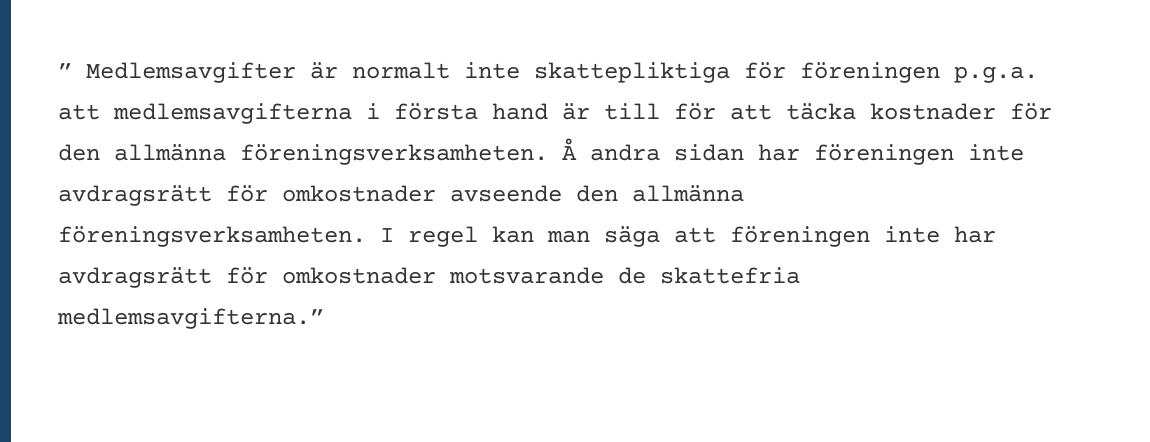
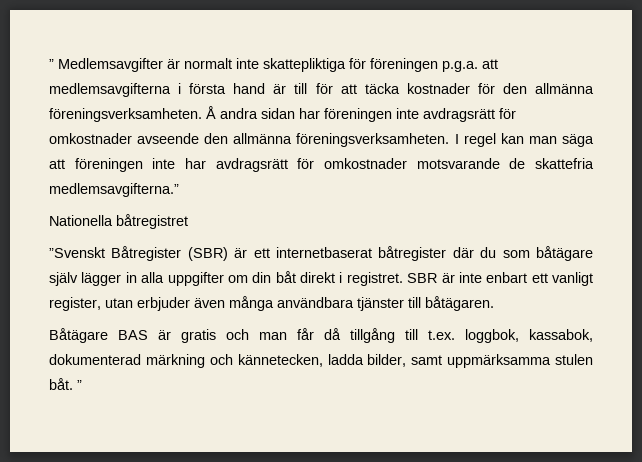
+ Nationella båtregistret
+ ”Svenskt Båtregister (SBR) är ett internetbaserat båtregister där du som båtägare själv lägger in alla uppgifter om din båt direkt i registret. SBR är inte enbart ett vanligt register, utan erbjuder även många användbara tjänster till båtägaren.
+ Båtägare BAS är gratis och man får då tillgång till t.ex. loggbok, kassabok, dokumenterad märkning och kännetecken, ladda bilder, samt uppmärksamma stulen båt. ”

